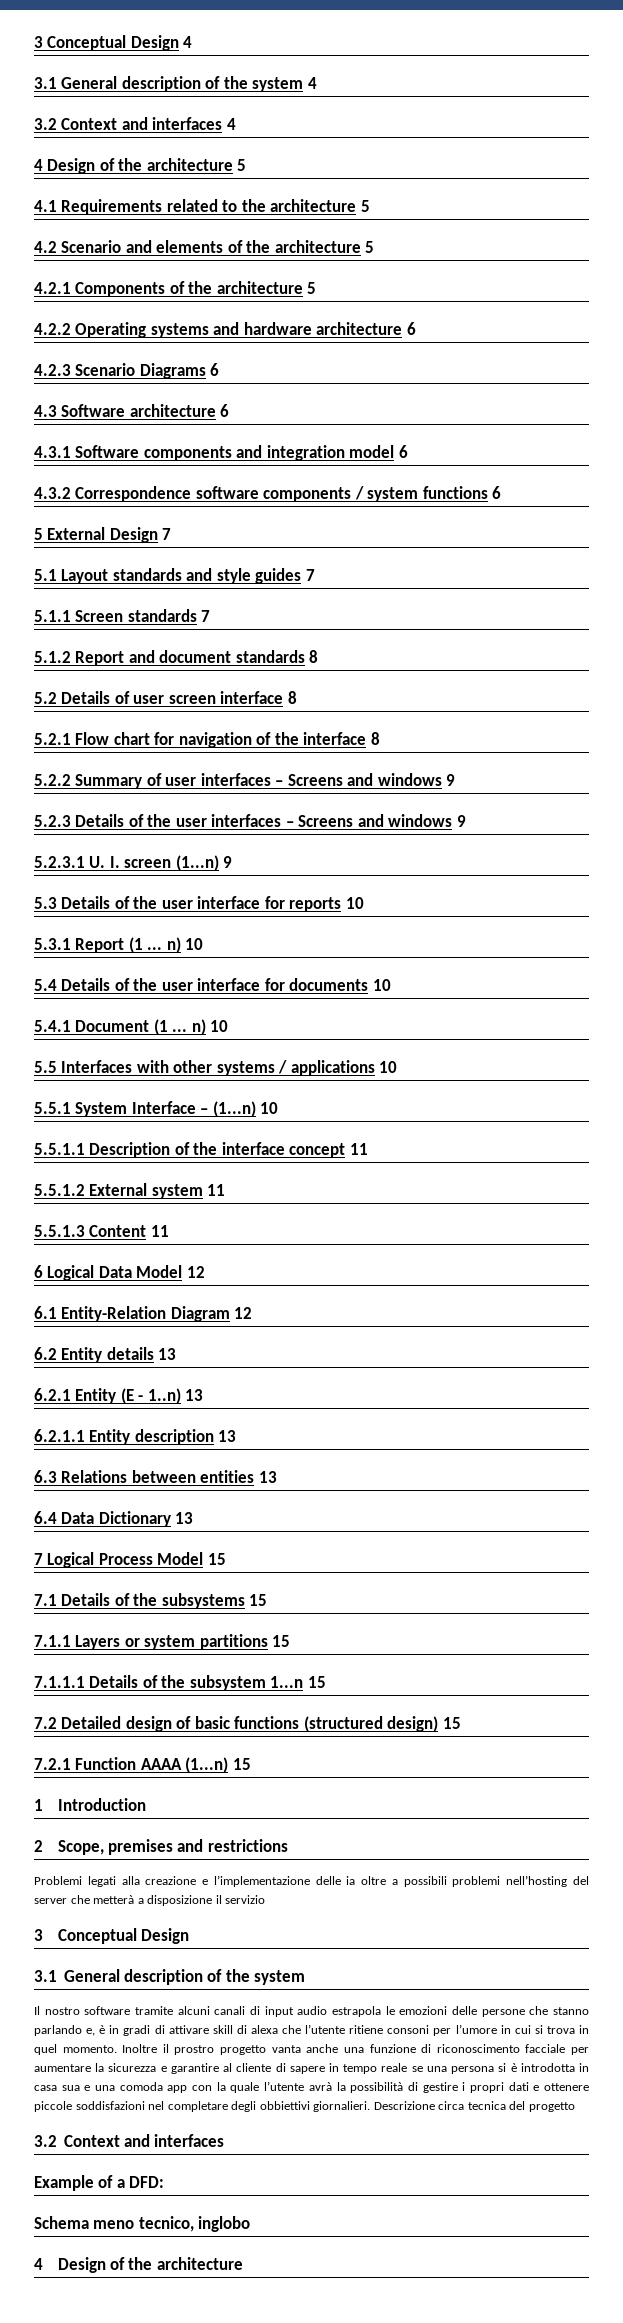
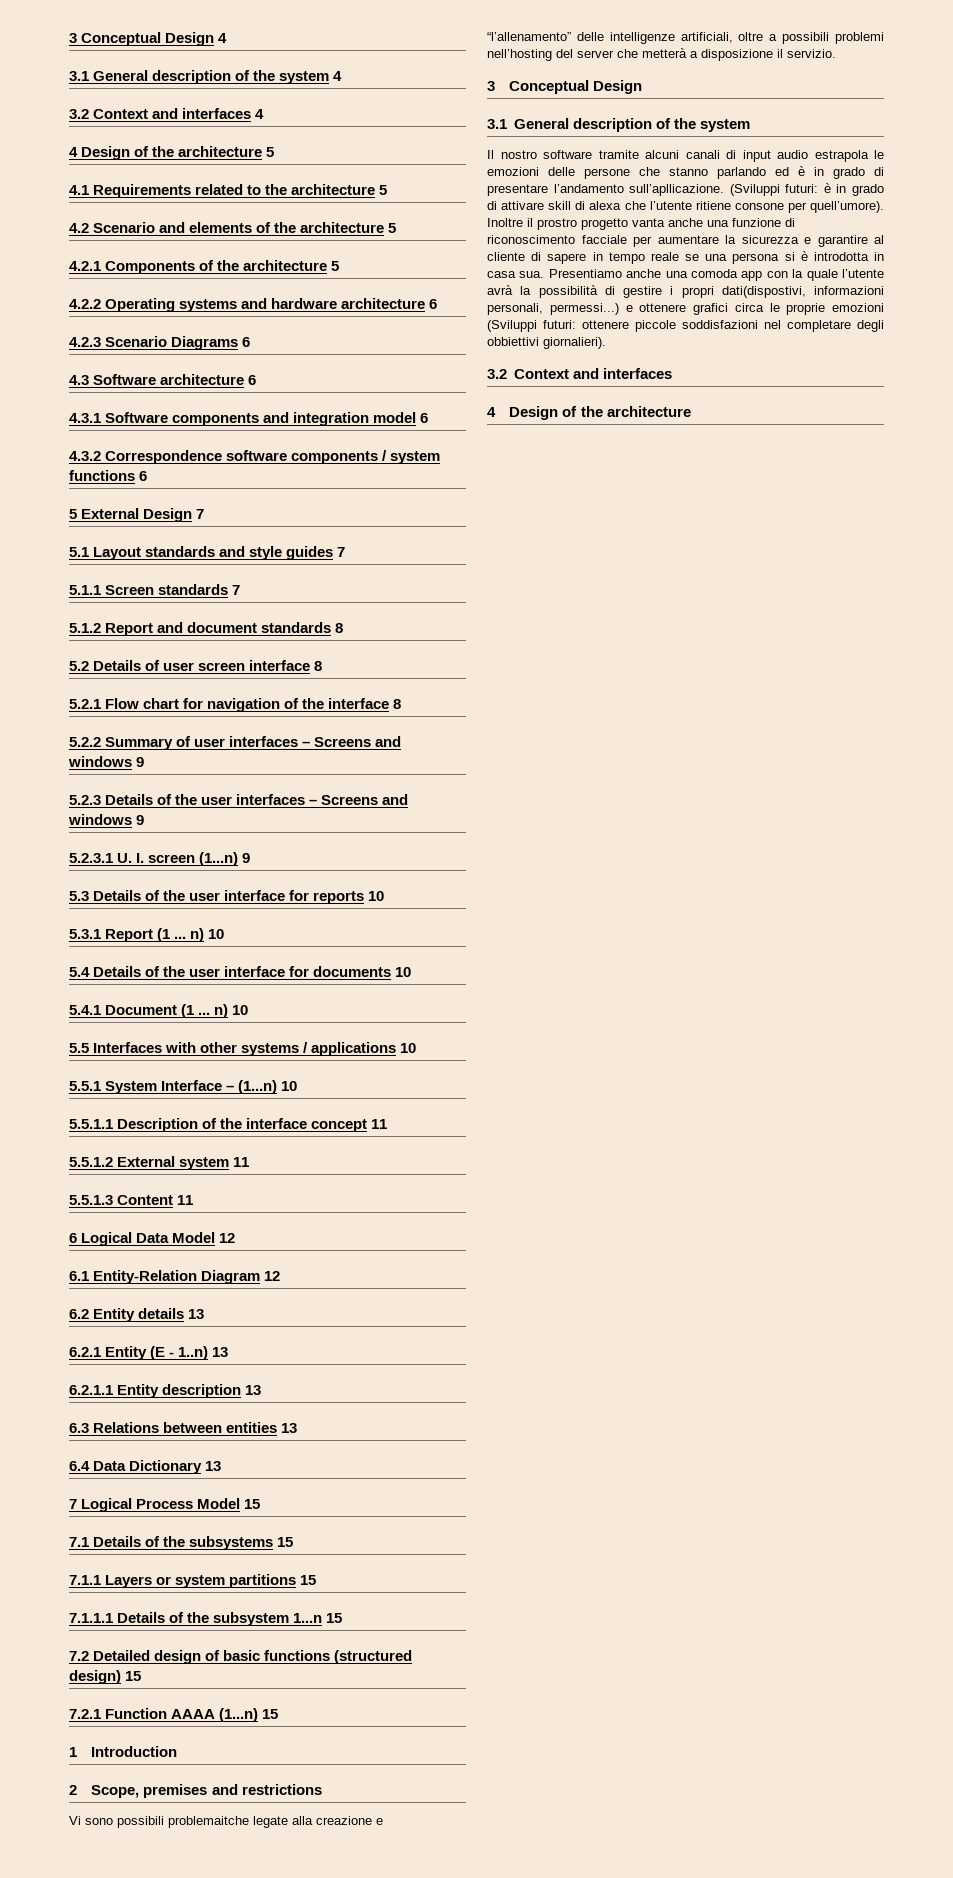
- Problemi legati alla creazione e l’implementazione delle ia oltre a possibili problemi nell’hosting del server che metterà a disposizione il servizio
+ Vi sono possibili problemaitche legate alla creazione e “l’allenamento” delle intelligenze artificiali, oltre a possibili problemi nell’hosting del server che metterà a disposizione il servizio.
- Il nostro software tramite alcuni canali di input audio estrapola le emozioni delle persone che stanno parlando e, è in gradi di attivare skill di alexa che l’utente ritiene consoni per l’umore in cui si trova in quel momento.
+ Il nostro software tramite alcuni canali di input audio estrapola le emozioni delle persone che stanno parlando ed è in grado di presentare l’andamento sull’apllicazione. (Sviluppi futuri: è in grado di attivare skill di alexa che l’utente ritiene consone per quell’umore).
- Inoltre il prostro progetto vanta anche una funzione di riconoscimento facciale per aumentare la sicurezza e garantire al cliente di sapere in tempo reale se una persona si è introdotta in casa sua e una comoda app con la quale l’utente avrà la possibilità di gestire i propri dati e ottenere piccole soddisfazioni nel completare degli obbiettivi giornalieri. Descrizione circa tecnica del progetto
+ Inoltre il prostro progetto vanta anche una funzione di riconoscimento facciale per aumentare la sicurezza e garantire al cliente di sapere in tempo reale se una persona si è introdotta in casa sua. Presentiamo anche una comoda app con la quale l’utente avrà la possibilità di gestire i propri dati(dispostivi, informazioni personali, permessi...) e ottenere grafici circa le proprie emozioni (Sviluppi futuri: ottenere piccole soddisfazioni nel completare degli obbiettivi giornalieri).
  3.2 Context and interfaces
- Example of a DFD:
- Schema meno tecnico, inglobo

